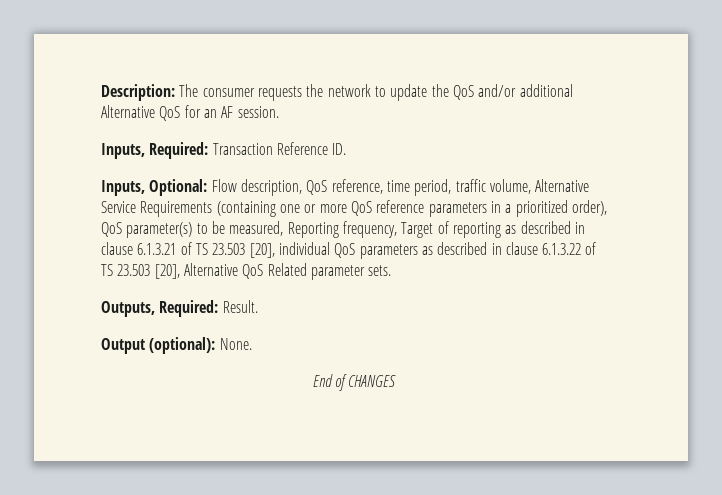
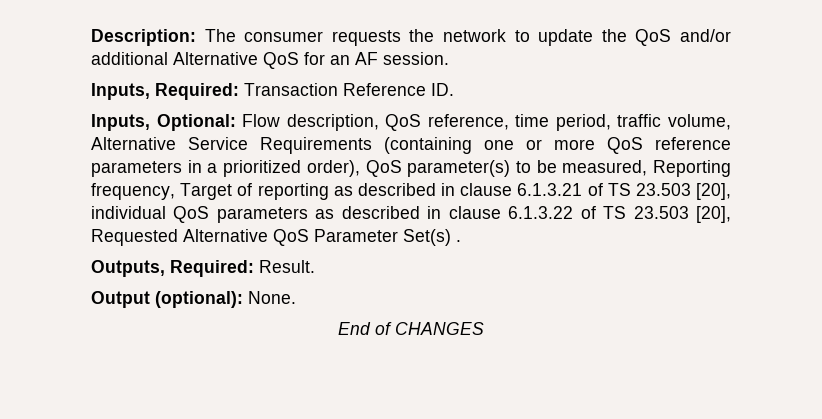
- Inputs, Optional: Flow description, QoS reference, time period, traffic volume, Alternative Service Requirements (containing one or more QoS reference parameters in a prioritized order), QoS parameter(s) to be measured, Reporting frequency, Target of reporting as described in clause 6.1.3.21 of TS 23.503 [20], individual QoS parameters as described in clause 6.1.3.22 of TS 23.503 [20], Alternative QoS Related parameter sets.
+ Inputs, Optional: Flow description, QoS reference, time period, traffic volume, Alternative Service Requirements (containing one or more QoS reference parameters in a prioritized order), QoS parameter(s) to be measured, Reporting frequency, Target of reporting as described in clause 6.1.3.21 of TS 23.503 [20], individual QoS parameters as described in clause 6.1.3.22 of TS 23.503 [20], Requested Alternative QoS Parameter Set(s) .

